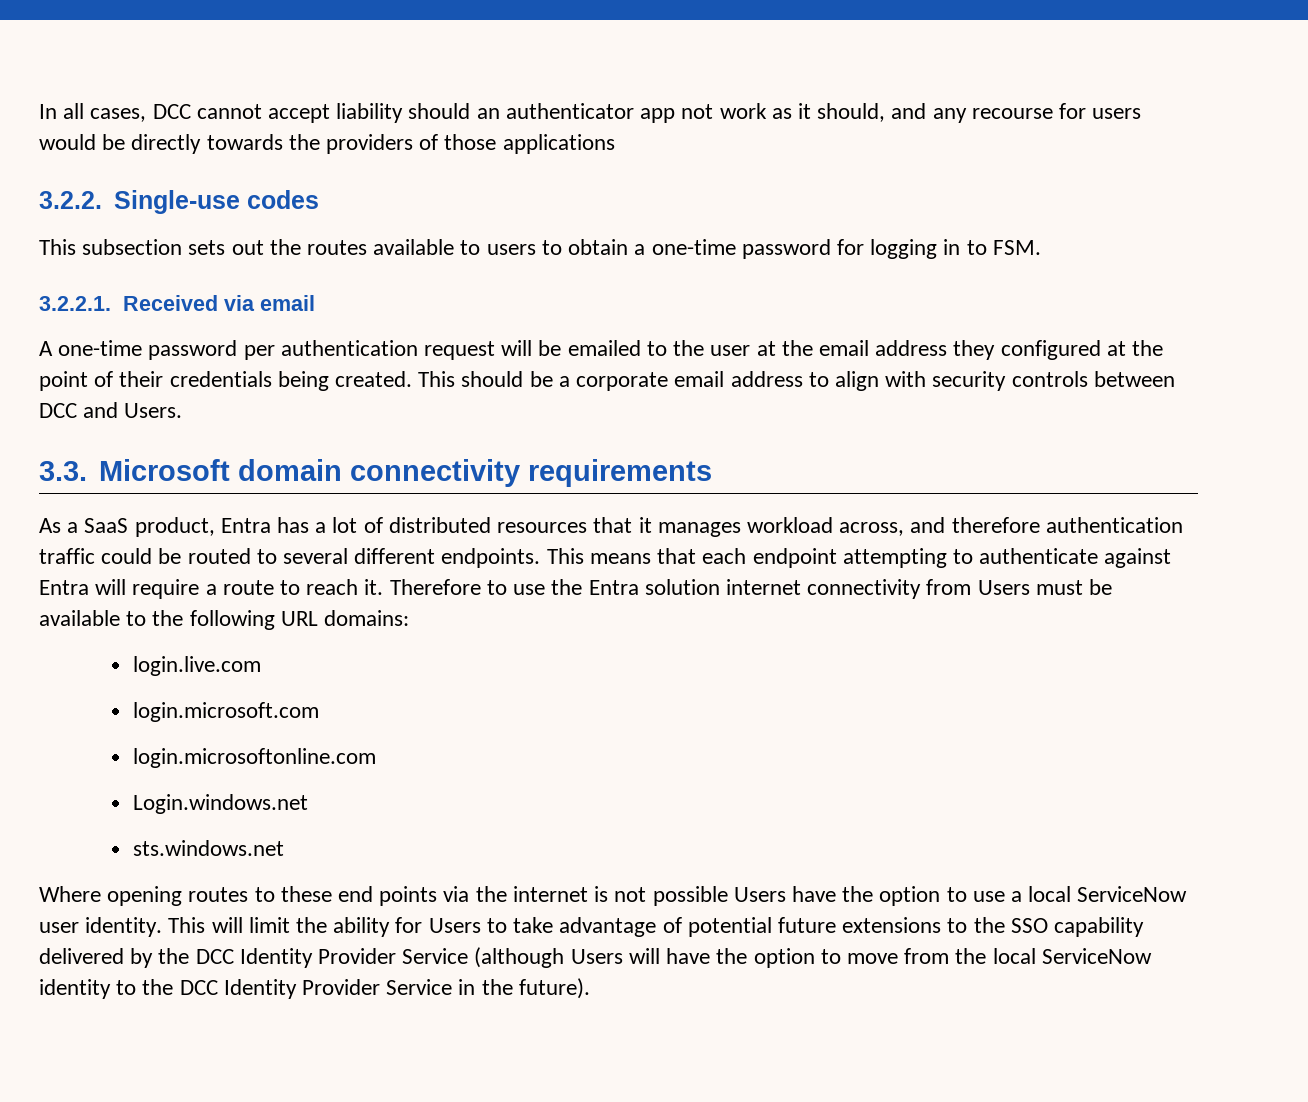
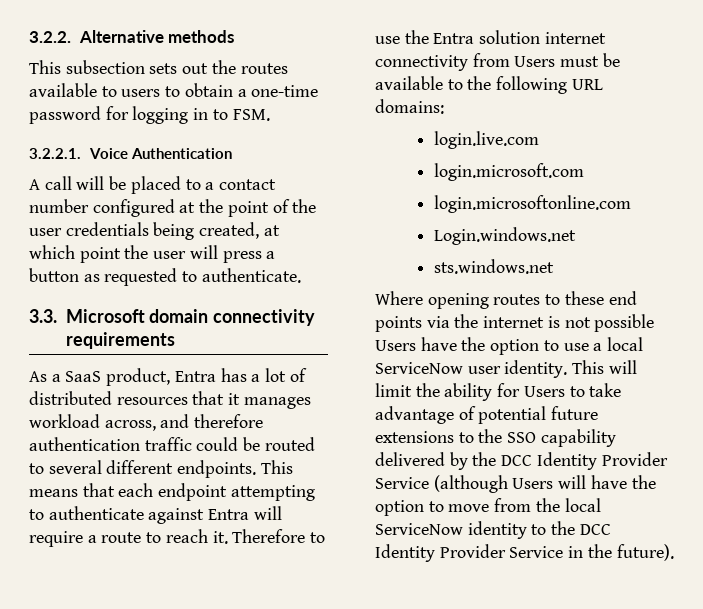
- In all cases, DCC cannot accept liability should an authenticator app not work as it should, and any recourse for users would be directly towards the providers of those applications
- 3.2.2. Single-use codes
+ 3.2.2. Alternative methods
- 3.2.2.1. Received via email
- A one-time password per authentication request will be emailed to the user at the email address they configured at the point of their credentials being created. This should be a corporate email address to align with security controls between DCC and Users.
+ 3.2.2.1. Voice Authentication
+ A call will be placed to a contact number configured at the point of the user credentials being created, at which point the user will press a button as requested to authenticate.

